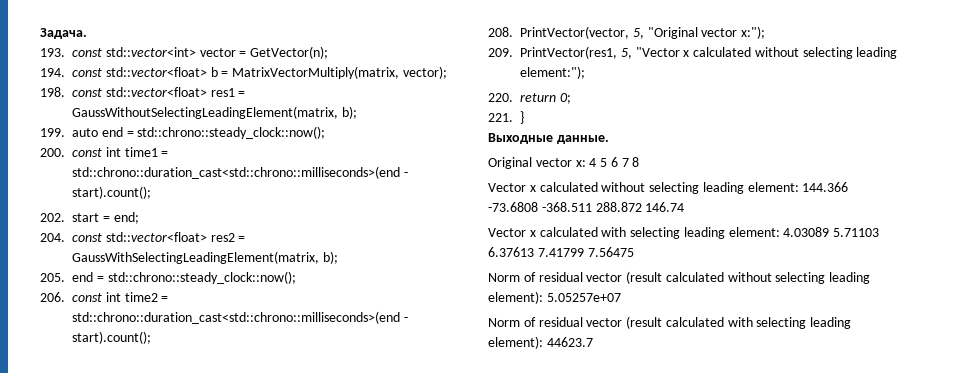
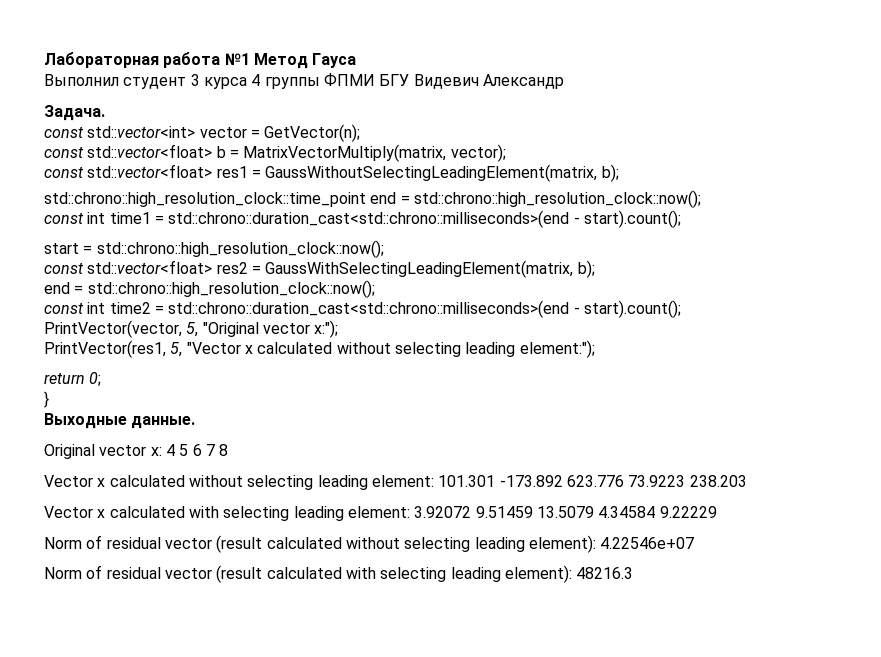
+ Лабораторная работа №1 Метод Гауса
+ Выполнил студент 3 курса 4 группы ФПМИ БГУ Видевич Александр
- 193. const std::vector<int> vector = GetVector(n);
+ const std::vector<int> vector = GetVector(n);
- 194. const std::vector<float> b = MatrixVectorMultiply(matrix, vector);
+ const std::vector<float> b = MatrixVectorMultiply(matrix, vector);
- 198. const std::vector<float> res1 = GaussWithoutSelectingLeadingElement(matrix, b);
+ const std::vector<float> res1 = GaussWithoutSelectingLeadingElement(matrix, b);
- 199. auto end = std::chrono::steady_clock::now();
- 200. const int time1 = std::chrono::duration_cast<std::chrono::milliseconds>(end - start).count();
+ std::chrono::high_resolution_clock::time_point end = std::chrono::high_resolution_clock::now();
+ const int time1 = std::chrono::duration_cast<std::chrono::milliseconds>(end - start).count();
- 202. start = end;
- 204. const std::vector<float> res2 = GaussWithSelectingLeadingElement(matrix, b);
- 205. end = std::chrono::steady_clock::now();
- 206. const int time2 = std::chrono::duration_cast<std::chrono::milliseconds>(end - start).count();
+ start = std::chrono::high_resolution_clock::now();
+ const std::vector<float> res2 = GaussWithSelectingLeadingElement(matrix, b);
+ end = std::chrono::high_resolution_clock::now();
+ const int time2 = std::chrono::duration_cast<std::chrono::milliseconds>(end - start).count();
- 208. PrintVector(vector, 5, "Original vector x:");
+ PrintVector(vector, 5, "Original vector x:");
- 209. PrintVector(res1, 5, "Vector x calculated without selecting leading element:");
+ PrintVector(res1, 5, "Vector x calculated without selecting leading element:");
- 220. return 0;
+ return 0;
- 221. }
+ }
- Vector x calculated without selecting leading element: 144.366 -73.6808 -368.511 288.872 146.74
+ Vector x calculated without selecting leading element: 101.301 -173.892 623.776 73.9223 238.203
- Vector x calculated with selecting leading element: 4.03089 5.71103 6.37613 7.41799 7.56475
+ Vector x calculated with selecting leading element: 3.92072 9.51459 13.5079 4.34584 9.22229
- Norm of residual vector (result calculated without selecting leading element): 5.05257e+07
+ Norm of residual vector (result calculated without selecting leading element): 4.22546e+07
- Norm of residual vector (result calculated with selecting leading element): 44623.7
+ Norm of residual vector (result calculated with selecting leading element): 48216.3

